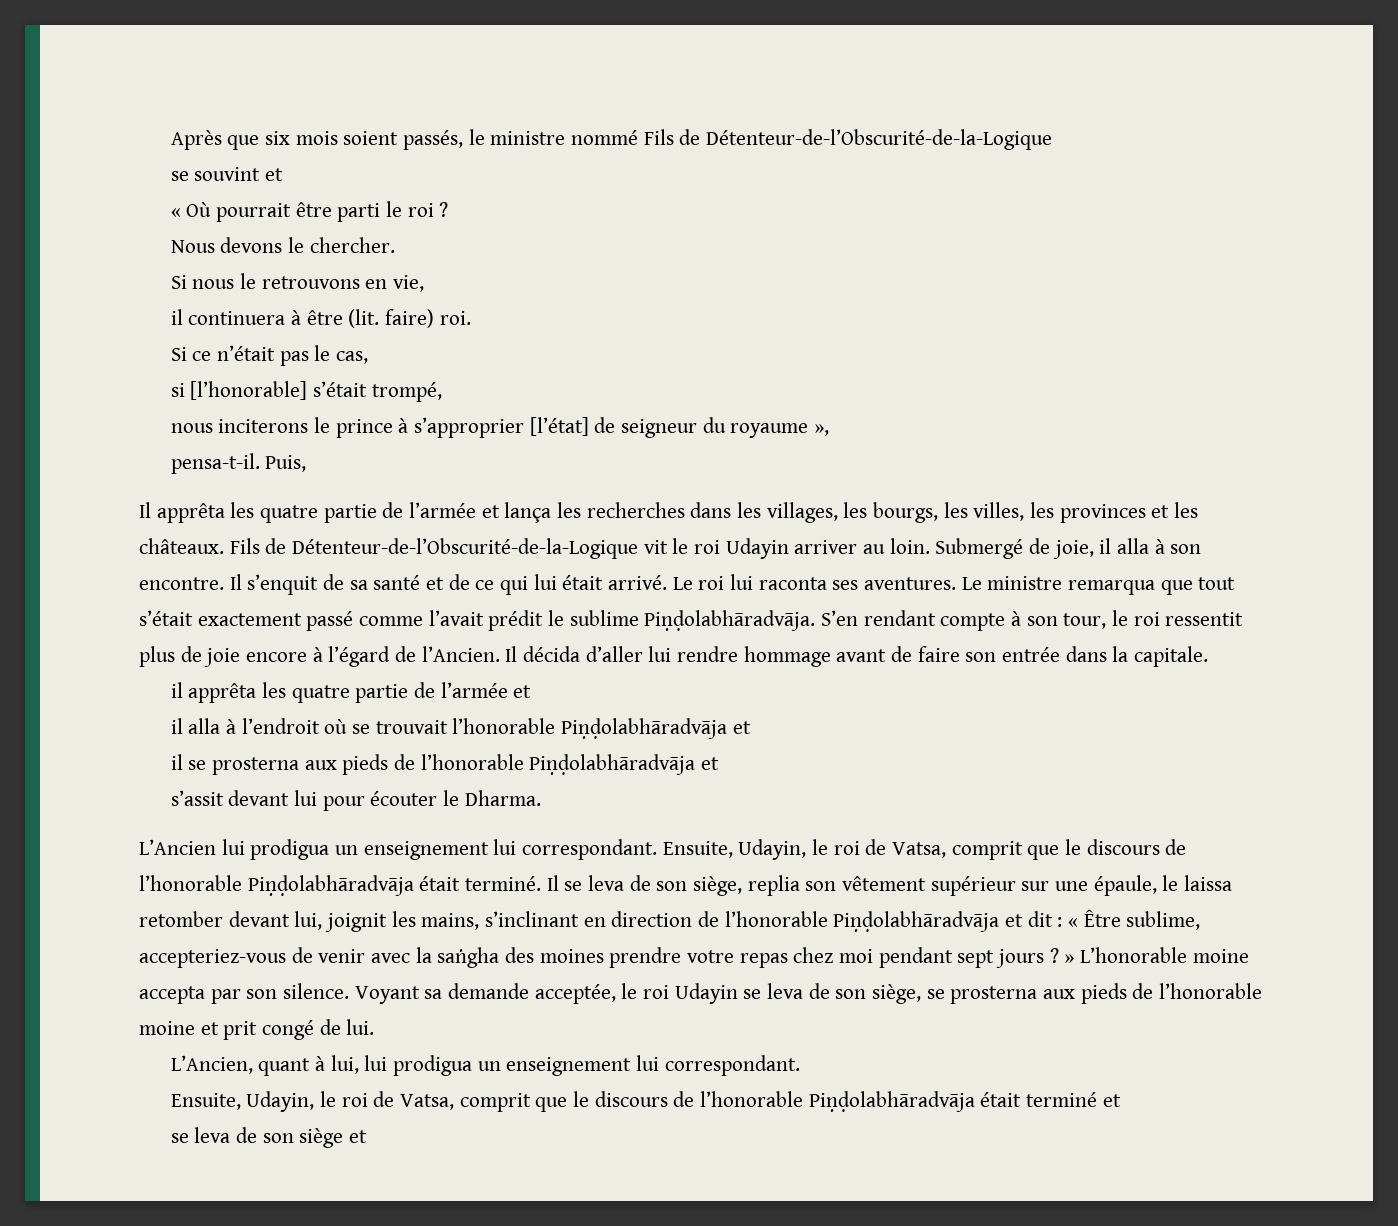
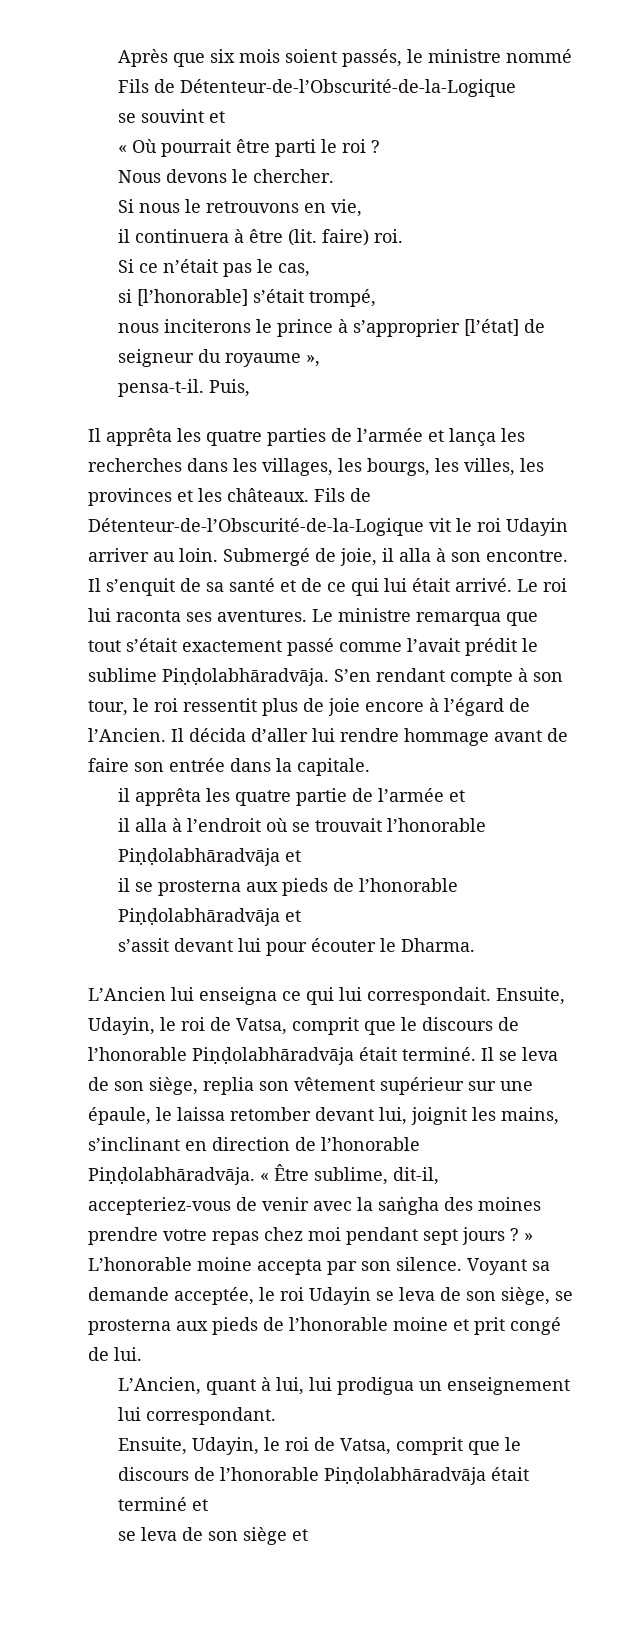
- Il apprêta les quatre partie de l’armée et lança les recherches dans les villages, les bourgs, les villes, les provinces et les châteaux.
+ Il apprêta les quatre parties de l’armée et lança les recherches dans les villages, les bourgs, les villes, les provinces et les châteaux.
- L’Ancien lui prodigua un enseignement lui correspondant.
+ L’Ancien lui enseigna ce qui lui correspondait.
- Il se leva de son siège, replia son vêtement supérieur sur une épaule, le laissa retomber devant lui, joignit les mains, s’inclinant en direction de l’honorable Piṇḍolabhāradvāja et dit : « Être sublime, accepteriez-vous de venir avec la saṅgha des moines prendre votre repas chez moi pendant sept jours ? » L’honorable moine accepta par son silence.
+ Il se leva de son siège, replia son vêtement supérieur sur une épaule, le laissa retomber devant lui, joignit les mains, s’inclinant en direction de l’honorable Piṇḍolabhāradvāja. « Être sublime, dit-il, accepteriez-vous de venir avec la saṅgha des moines prendre votre repas chez moi pendant sept jours ? » L’honorable moine accepta par son silence.

